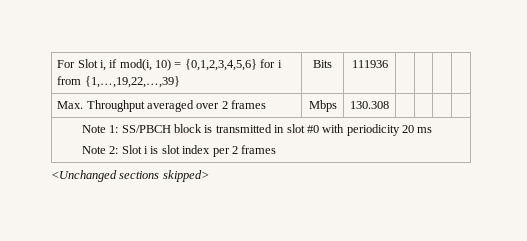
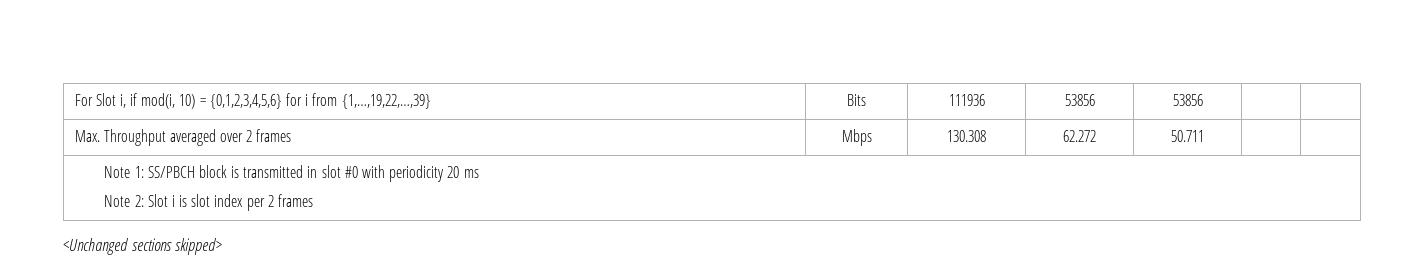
- For Slot i, if mod(i, 10) = {0,1,2,3,4,5,6} for i from {1,…,19,22,…,39} | Bits | 111936 | | | |
+ For Slot i, if mod(i, 10) = {0,1,2,3,4,5,6} for i from {1,…,19,22,…,39} | Bits | 111936 | 53856 | 53856 | |
- Max. Throughput averaged over 2 frames | Mbps | 130.308 | | | |
+ Max. Throughput averaged over 2 frames | Mbps | 130.308 | 62.272 | 50.711 | |

